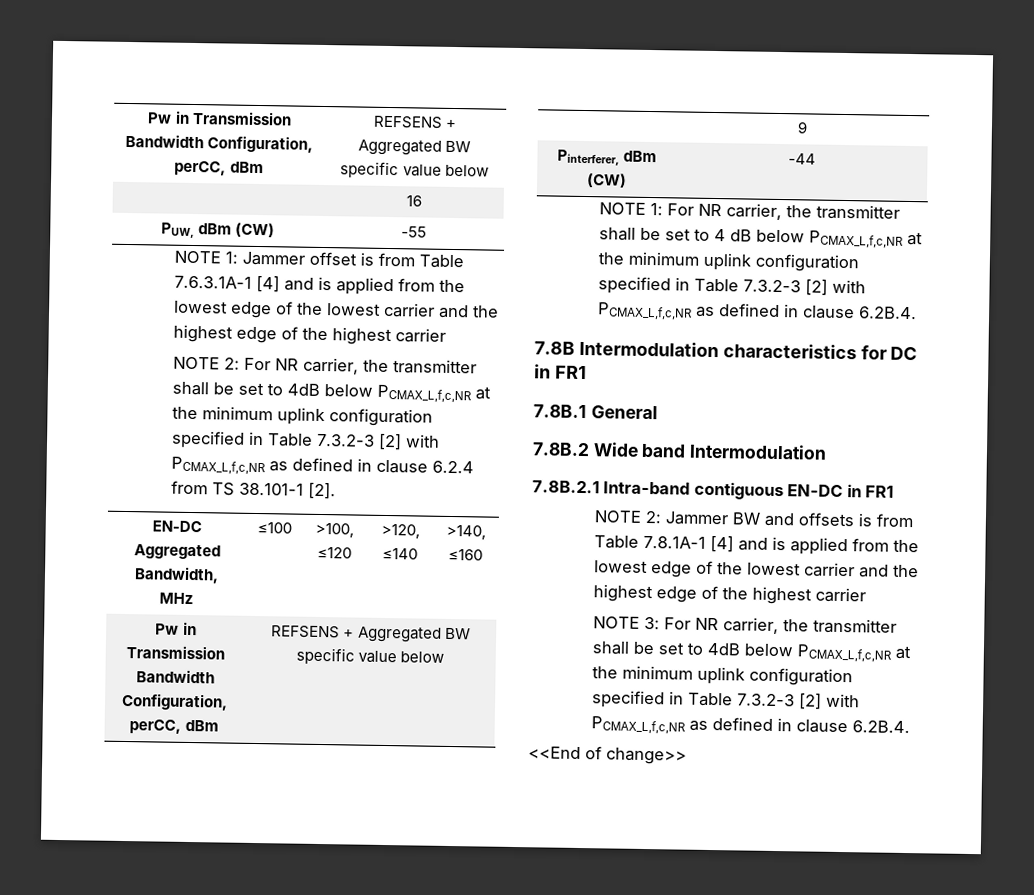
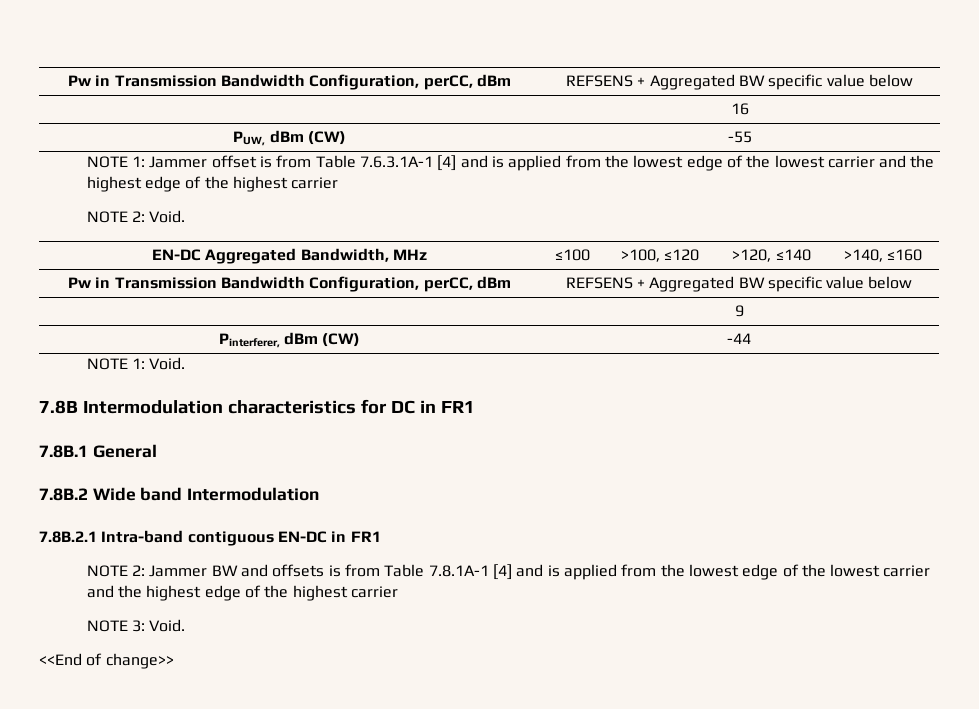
- NOTE 2: For NR carrier, the transmitter shall be set to 4dB below PCMAX_L,f,c,NR at the minimum uplink configuration specified in Table 7.3.2-3 [2] with PCMAX_L,f,c,NR as defined in clause 6.2.4 from TS 38.101-1 [2].
+ NOTE 2: Void.
- NOTE 1: For NR carrier, the transmitter shall be set to 4 dB below PCMAX_L,f,c,NR at the minimum uplink configuration specified in Table 7.3.2-3 [2] with PCMAX_L,f,c,NR as defined in clause 6.2B.4.
+ NOTE 1: Void.
- NOTE 3: For NR carrier, the transmitter shall be set to 4dB below PCMAX_L,f,c,NR at the minimum uplink configuration specified in Table 7.3.2-3 [2] with PCMAX_L,f,c,NR as defined in clause 6.2B.4.
+ NOTE 3: Void.

